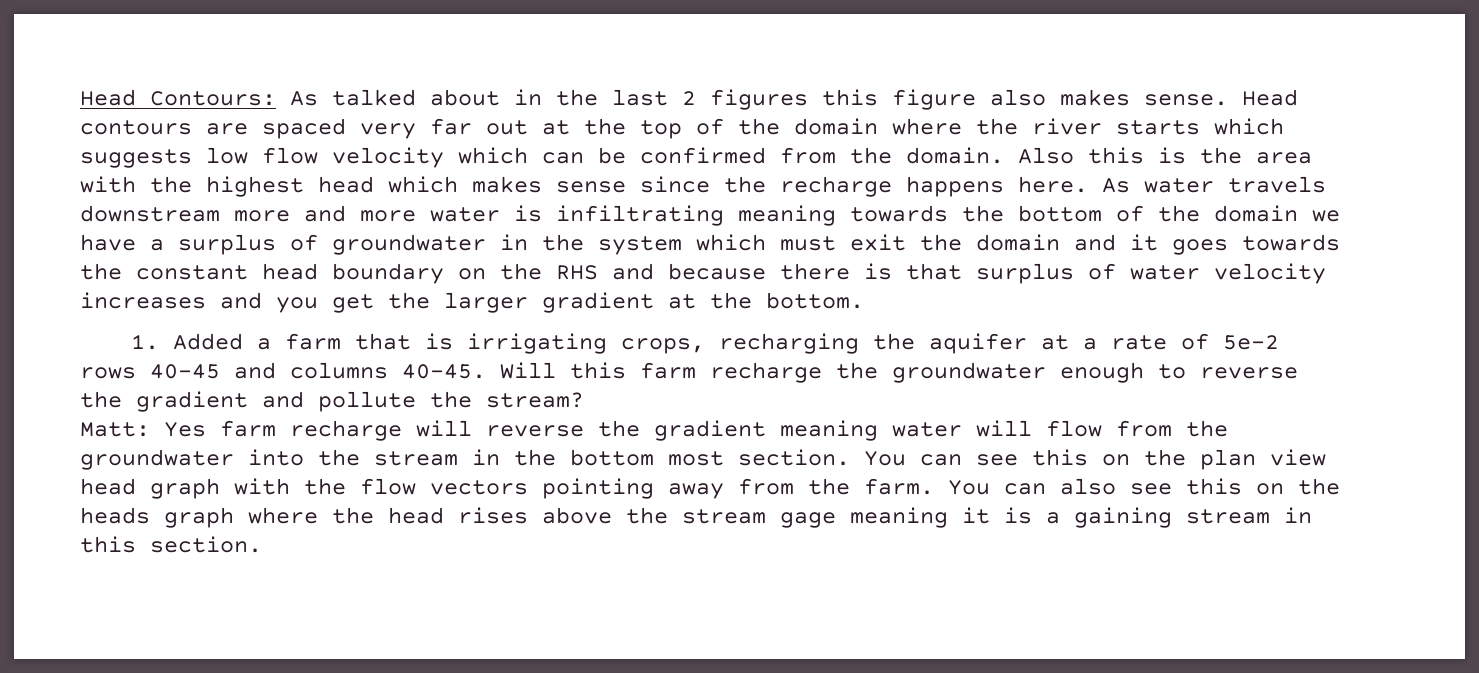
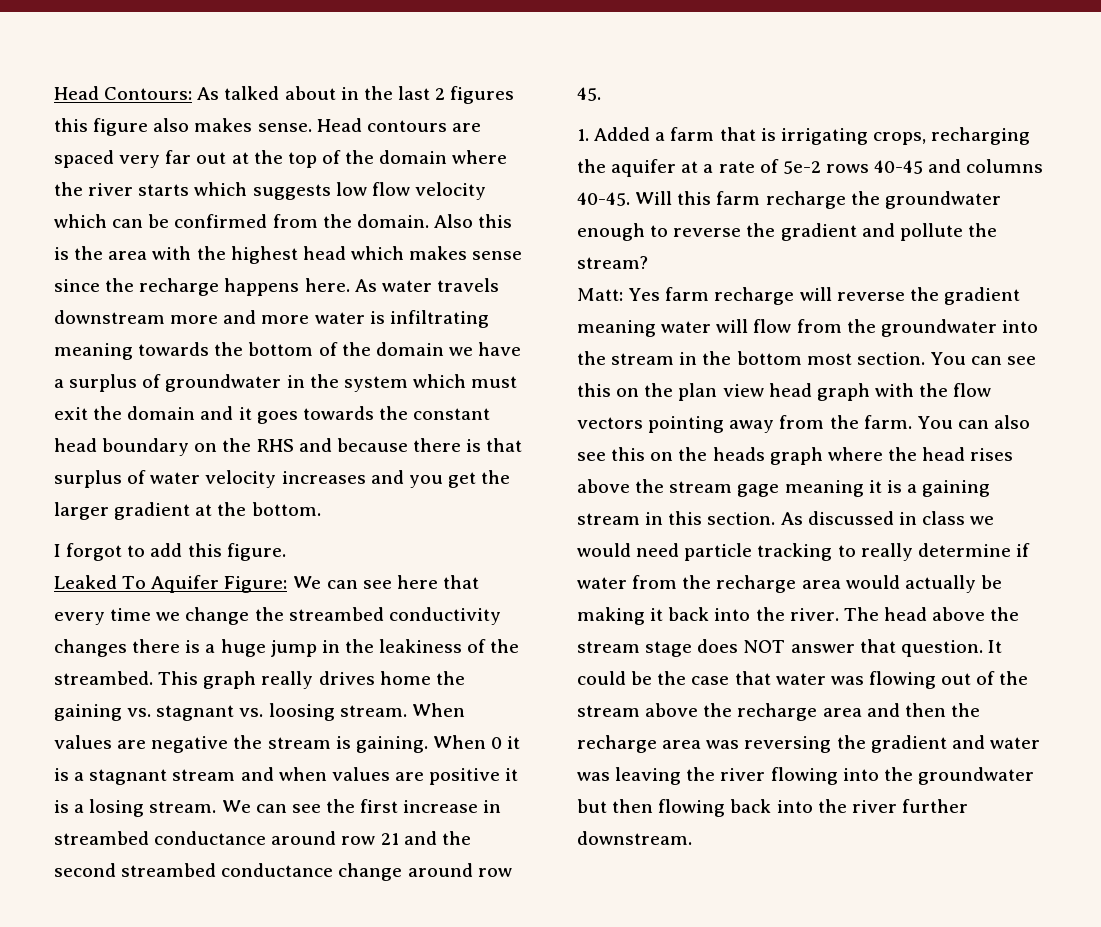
+ I forgot to add this figure.
+ Leaked To Aquifer Figure: We can see here that every time we change the streambed conductivity changes there is a huge jump in the leakiness of the streambed. This graph really drives home the gaining vs. stagnant vs. loosing stream. When values are negative the stream is gaining. When 0 it is a stagnant stream and when values are positive it is a losing stream. We can see the first increase in streambed conductance around row 21 and the second streambed conductance change around row 45.
+ As discussed in class we would need particle tracking to really determine if water from the recharge area would actually be making it back into the river. The head above the stream stage does NOT answer that question. It could be the case that water was flowing out of the stream above the recharge area and then the recharge area was reversing the gradient and water was leaving the river flowing into the groundwater but then flowing back into the river further downstream.

